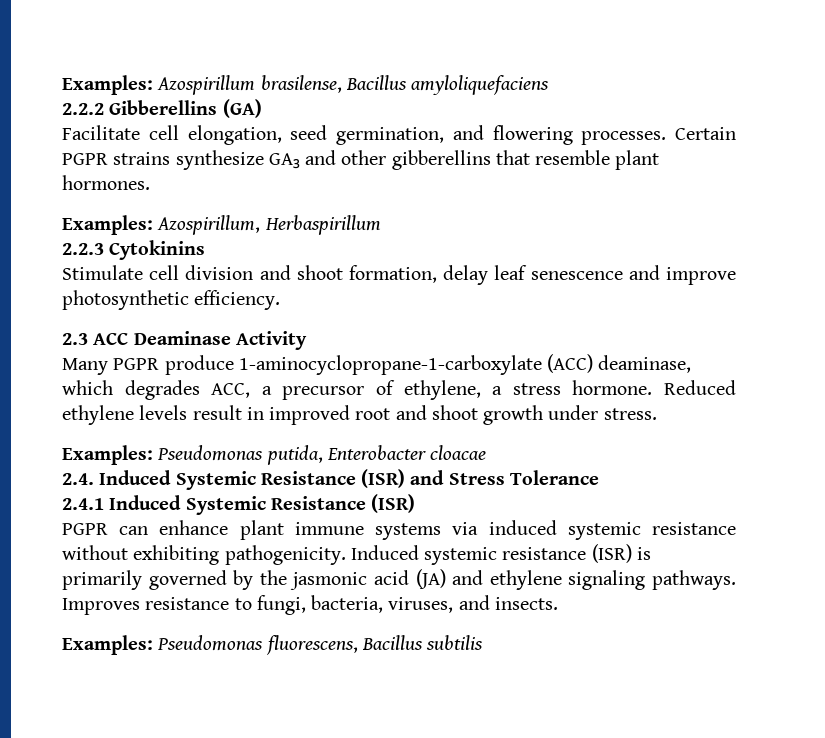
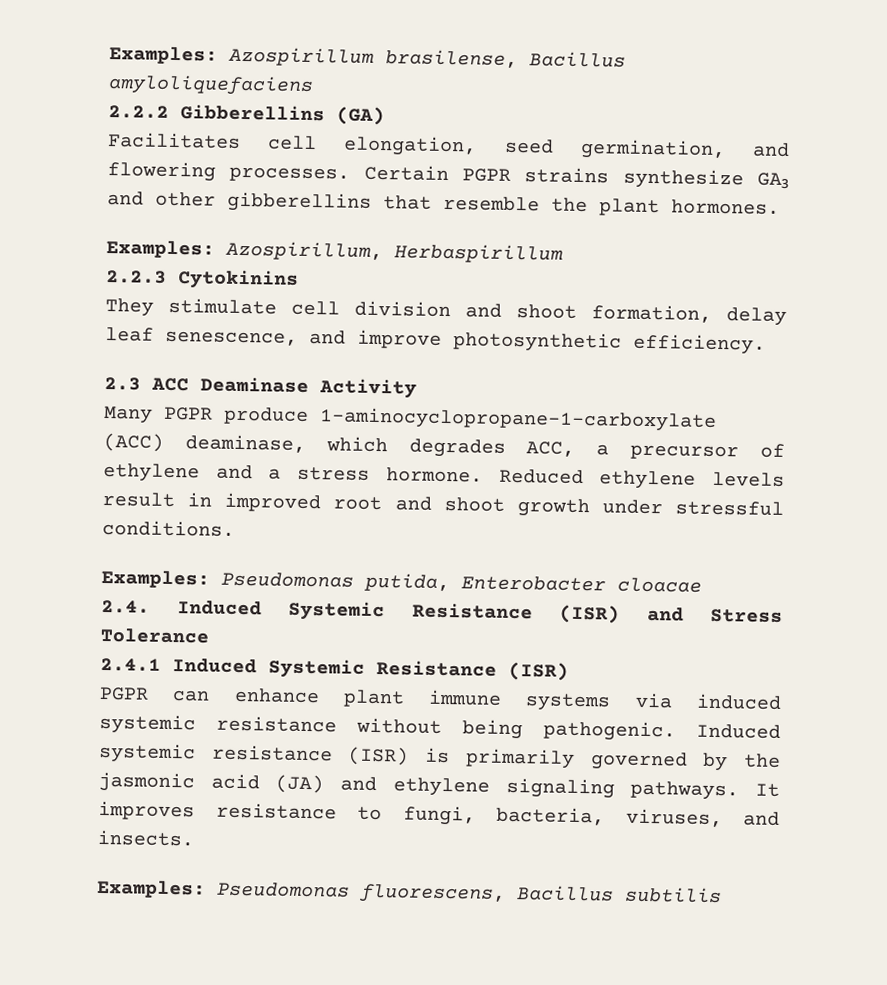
- Facilitate cell elongation, seed germination, and flowering processes.
+ Facilitates cell elongation, seed germination, and flowering processes.
- Certain PGPR strains synthesize GA₃ and other gibberellins that resemble plant hormones.
+ Certain PGPR strains synthesize GA₃ and other gibberellins that resemble the plant hormones.
- Stimulate cell division and shoot formation, delay leaf senescence and improve photosynthetic efficiency.
+ They stimulate cell division and shoot formation, delay leaf senescence, and improve photosynthetic efficiency.
- Many PGPR produce 1-aminocyclopropane-1-carboxylate (ACC) deaminase, which degrades ACC, a precursor of ethylene, a stress hormone.
+ Many PGPR produce 1-aminocyclopropane-1-carboxylate (ACC) deaminase, which degrades ACC, a precursor of ethylene and a stress hormone.
- Reduced ethylene levels result in improved root and shoot growth under stress.
+ Reduced ethylene levels result in improved root and shoot growth under stressful conditions.
- PGPR can enhance plant immune systems via induced systemic resistance without exhibiting pathogenicity.
+ PGPR can enhance plant immune systems via induced systemic resistance without being pathogenic.
- Improves resistance to fungi, bacteria, viruses, and insects.
+ It improves resistance to fungi, bacteria, viruses, and insects.

